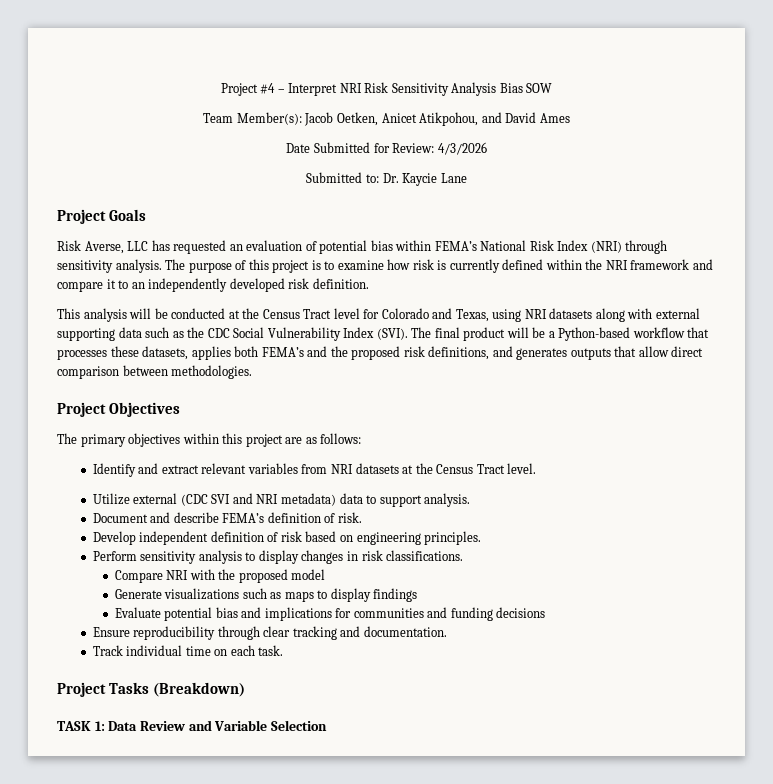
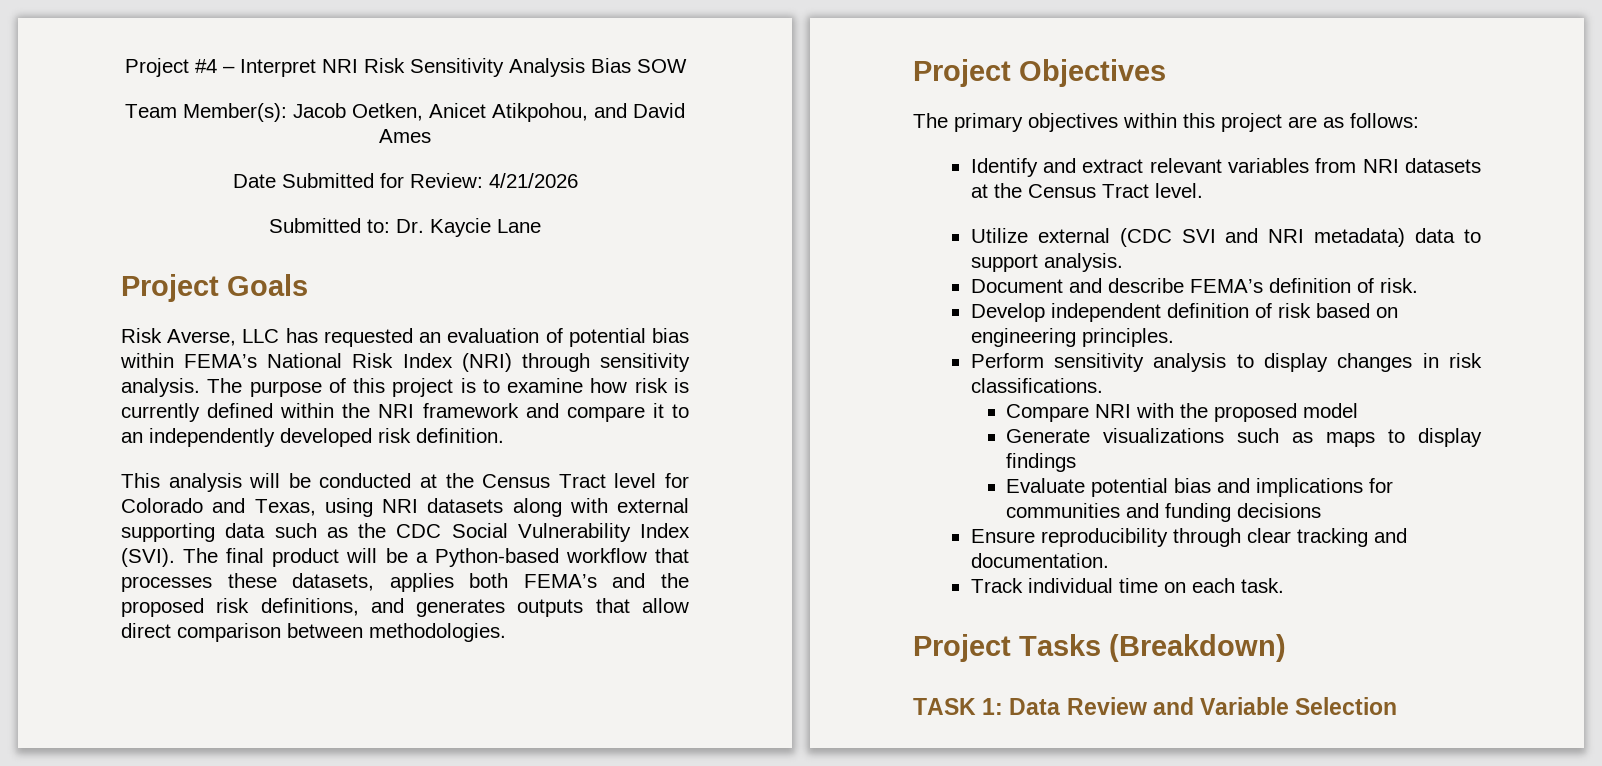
- Date Submitted for Review: 4/3/2026
+ Date Submitted for Review: 4/21/2026

